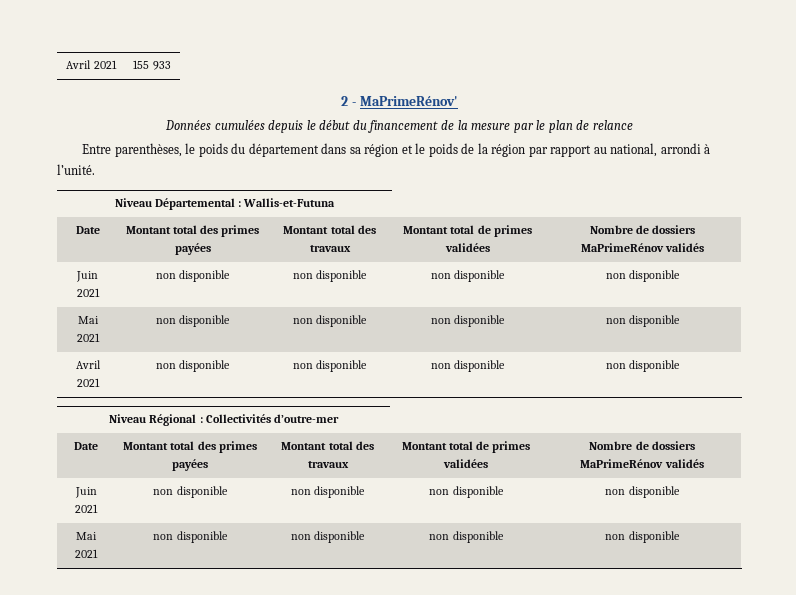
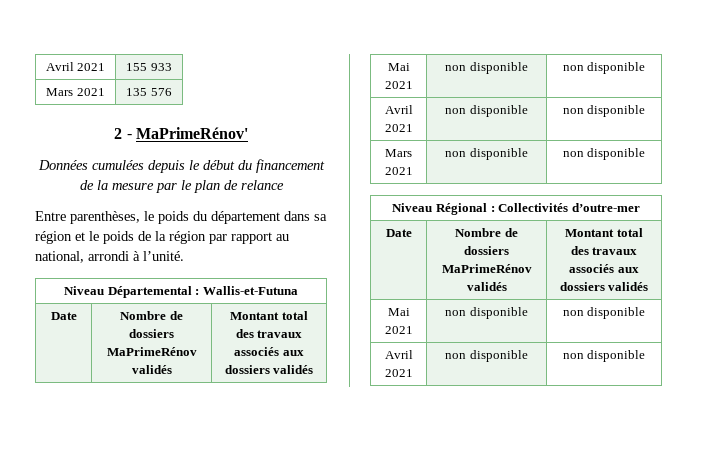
+ Mars 2021 | 135 576
  Niveau Départemental : Wallis-et-Futuna
- Date | Montant total des primes payées | Montant total des travaux | Montant total de primes validées | Nombre de dossiers MaPrimeRénov validés
- Juin 2021 | non disponible | non disponible | non disponible | non disponible
- Mai 2021 | non disponible | non disponible | non disponible | non disponible
- Avril 2021 | non disponible | non disponible | non disponible | non disponible
+ Date | Nombre de dossiers MaPrimeRénov validés | Montant total des travaux associés aux dossiers validés
+ Mai 2021 | non disponible | non disponible
+ Avril 2021 | non disponible | non disponible
+ Mars 2021 | non disponible | non disponible
  Niveau Régional : Collectivités d’outre-mer
- Date | Montant total des primes payées | Montant total des travaux | Montant total de primes validées | Nombre de dossiers MaPrimeRénov validés
- Juin 2021 | non disponible | non disponible | non disponible | non disponible
- Mai 2021 | non disponible | non disponible | non disponible | non disponible
+ Date | Nombre de dossiers MaPrimeRénov validés | Montant total des travaux associés aux dossiers validés
+ Mai 2021 | non disponible | non disponible
+ Avril 2021 | non disponible | non disponible

